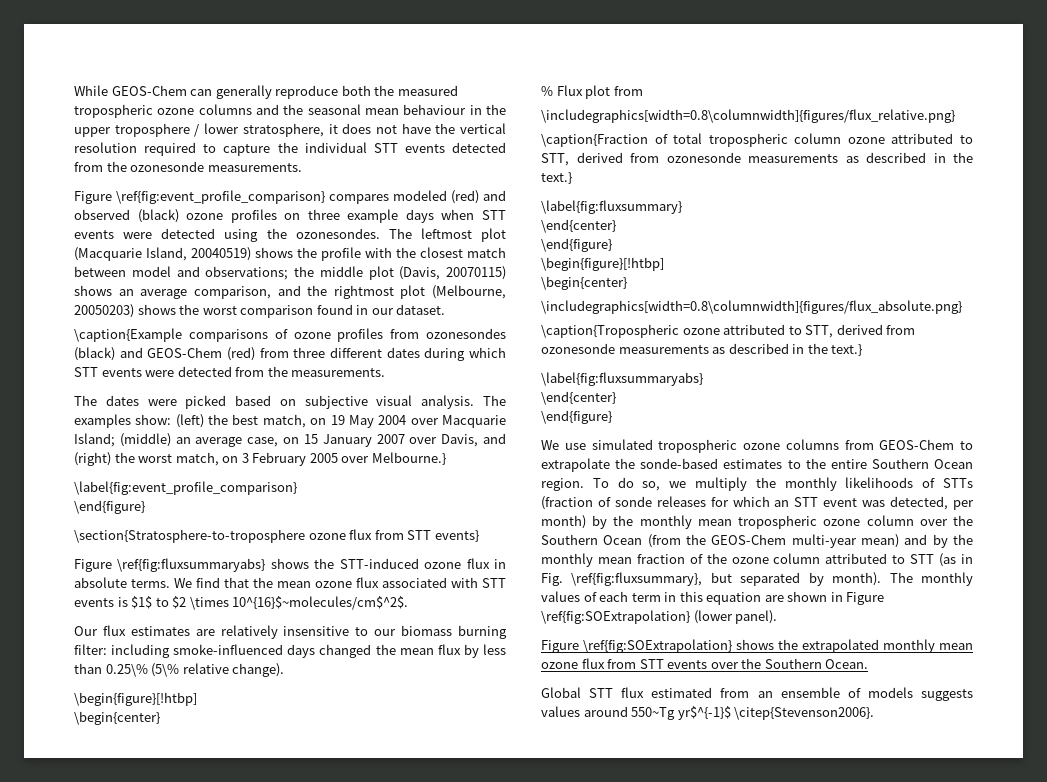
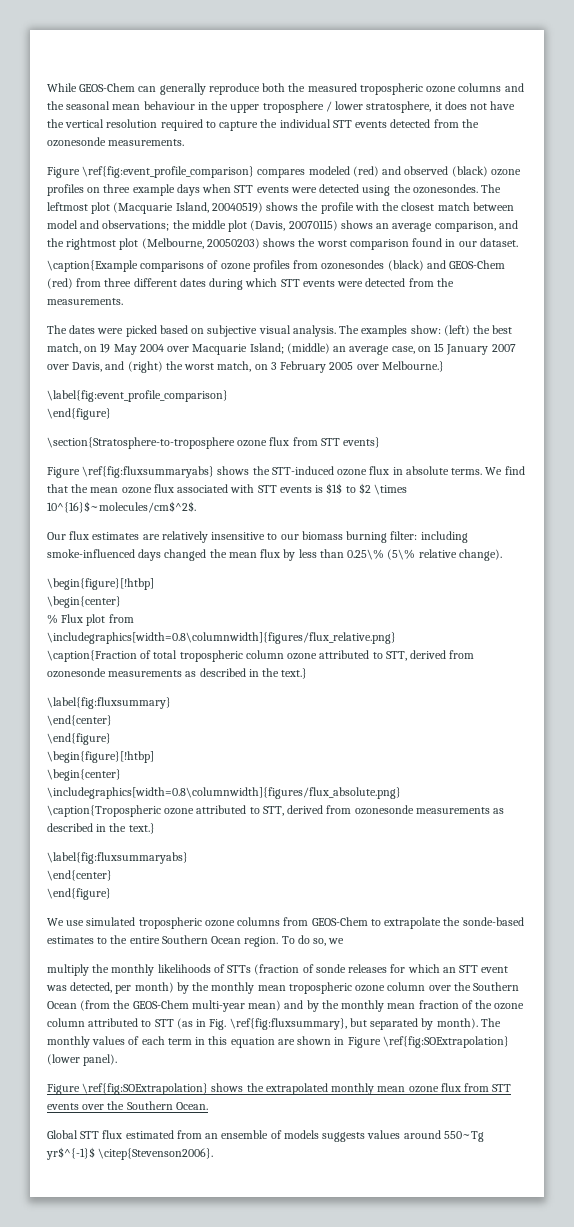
- To do so, we multiply the monthly likelihoods of STTs (fraction of sonde releases for which an STT event was detected, per month) by the monthly mean tropospheric ozone column over the Southern Ocean (from the GEOS-Chem multi-year mean) and by the monthly mean fraction of the ozone column attributed to STT (as in Fig. \ref{fig:fluxsummary}, but separated by month).
+ To do so, we
+ multiply the monthly likelihoods of STTs (fraction of sonde releases for which an STT event was detected, per month) by the monthly mean tropospheric ozone column over the Southern Ocean (from the GEOS-Chem multi-year mean) and by the monthly mean fraction of the ozone column attributed to STT (as in Fig. \ref{fig:fluxsummary}, but separated by month).

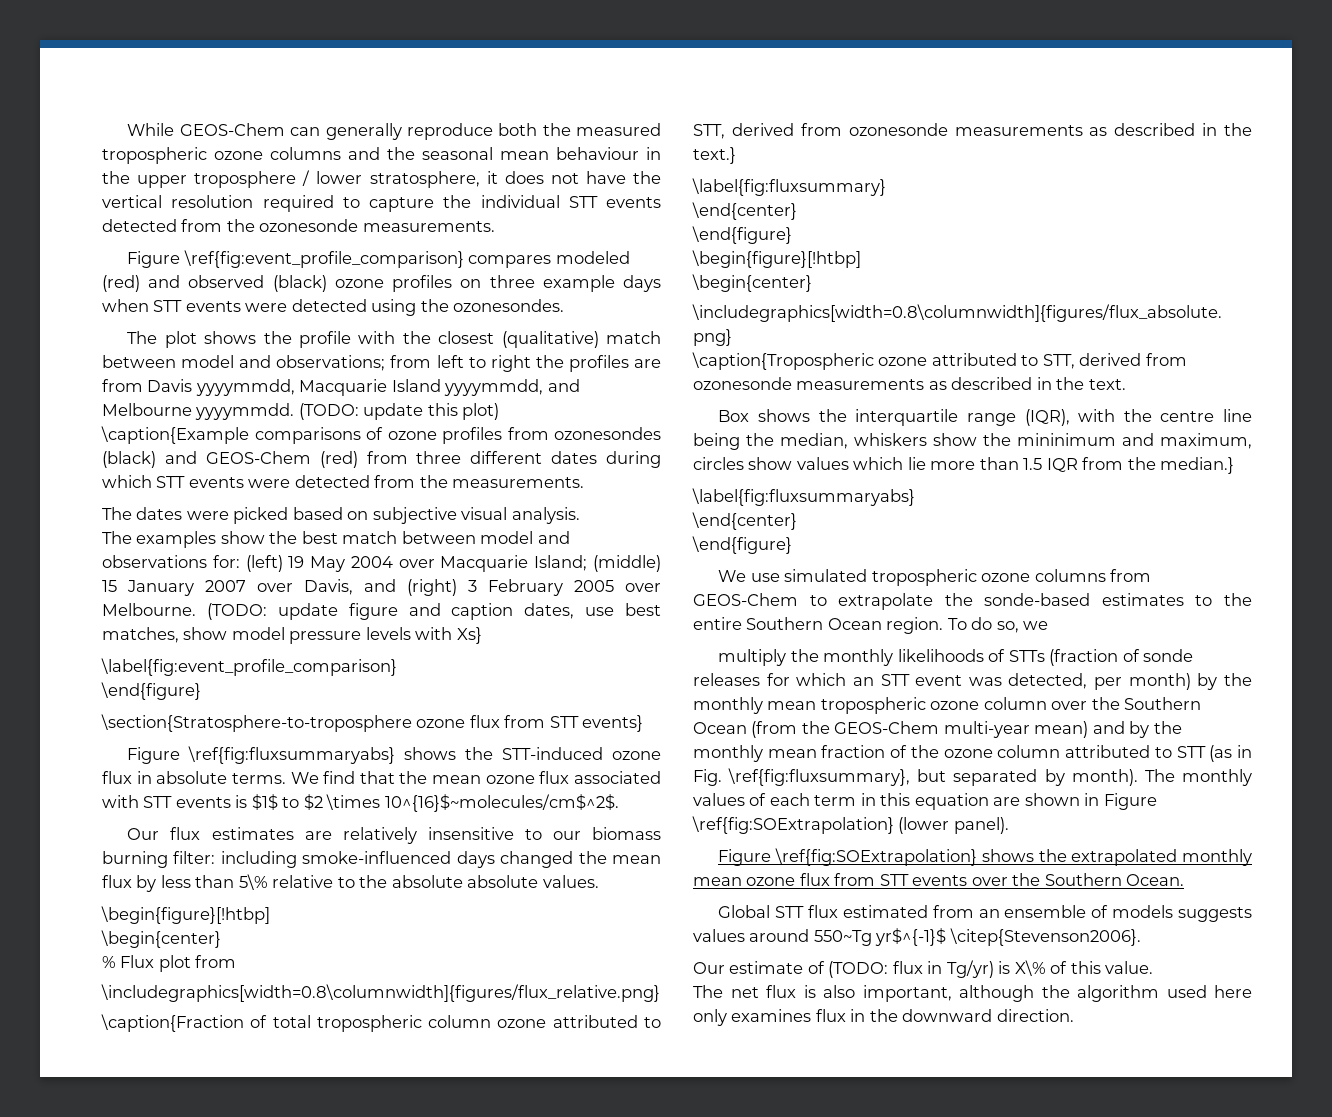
- Figure \ref{fig:event_profile_comparison} compares modeled (red) and observed (black) ozone profiles on three example days when STT events were detected using the ozonesondes. The leftmost plot (Macquarie Island, 20040519) shows the profile with the closest match between model and observations; the middle plot (Davis, 20070115) shows an average comparison, and the rightmost plot (Melbourne, 20050203) shows the worst comparison found in our dataset.
+ Figure \ref{fig:event_profile_comparison} compares modeled (red) and observed (black) ozone profiles on three example days when STT events were detected using the ozonesondes.
+ The plot shows the profile with the closest (qualitative) match between model and observations; from left to right the profiles are from Davis yyyymmdd, Macquarie Island yyyymmdd, and Melbourne yyyymmdd. (TODO: update this plot)
- The dates were picked based on subjective visual analysis. The examples show: (left) the best match, on 19 May 2004 over Macquarie Island; (middle) an average case, on 15 January 2007 over Davis, and (right) the worst match, on 3 February 2005 over Melbourne.}
+ The dates were picked based on subjective visual analysis.
+ The examples show the best match between model and observations for: (left) 19 May 2004 over Macquarie Island; (middle) 15 January 2007 over Davis, and (right) 3 February 2005 over Melbourne. (TODO: update figure and caption dates, use best matches, show model pressure levels with Xs}
- Our flux estimates are relatively insensitive to our biomass burning filter: including smoke-influenced days changed the mean flux by less than 0.25\% (5\% relative change).
+ Our flux estimates are relatively insensitive to our biomass burning filter: including smoke-influenced days changed the mean flux by less than 5\% relative to the absolute absolute values.
- \caption{Tropospheric ozone attributed to STT, derived from ozonesonde measurements as described in the text.}
+ \caption{Tropospheric ozone attributed to STT, derived from ozonesonde measurements as described in the text.
+ Box shows the interquartile range (IQR), with the centre line being the median, whiskers show the mininimum and maximum, circles show values which lie more than 1.5 IQR from the median.}
+ Our estimate of (TODO: flux in Tg/yr) is X\% of this value.
+ The net flux is also important, although the algorithm used here only examines flux in the downward direction.

